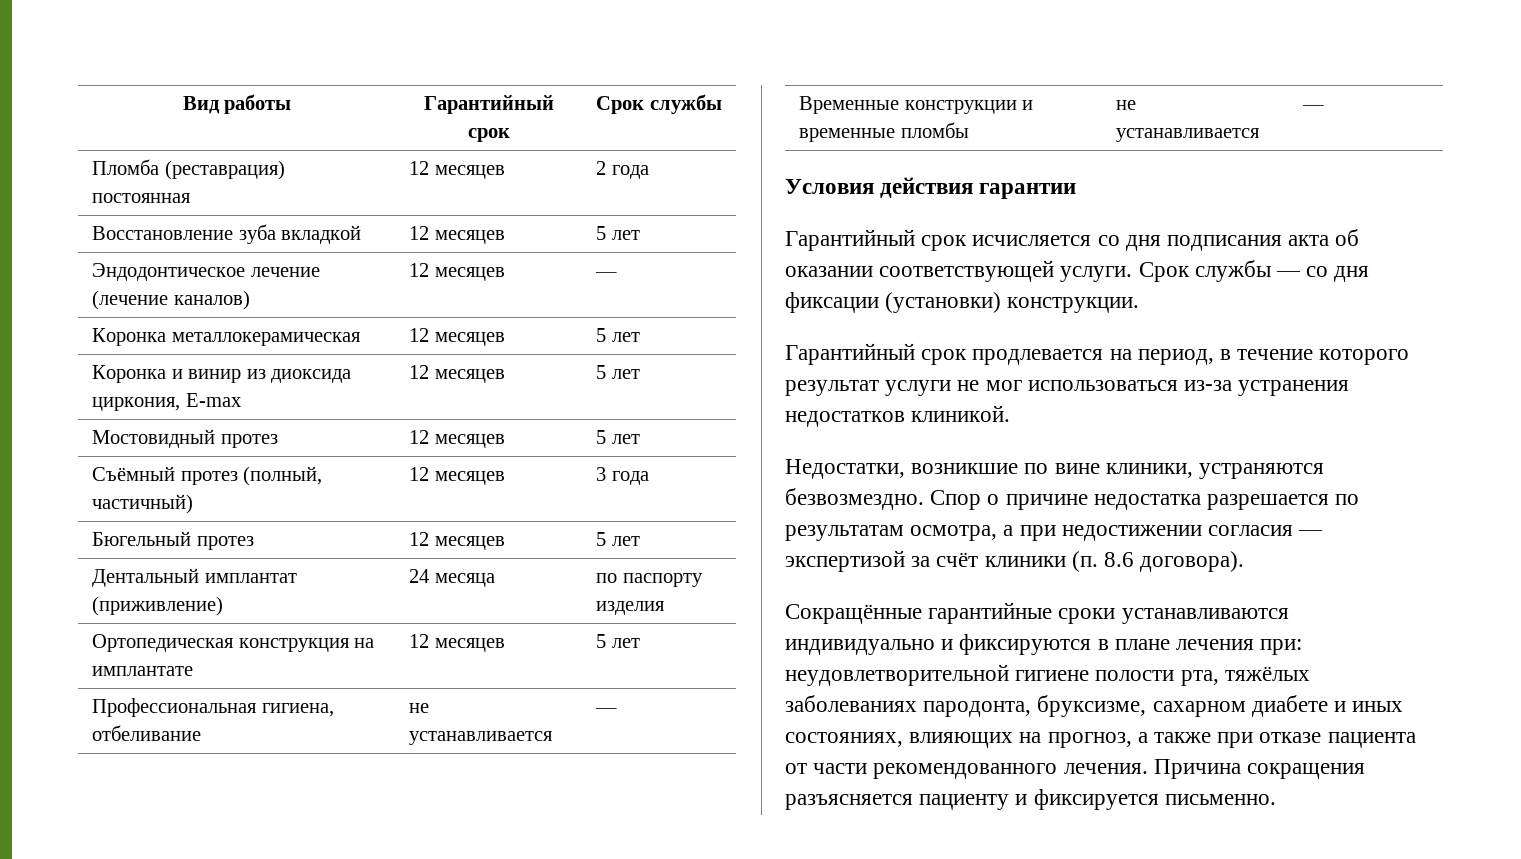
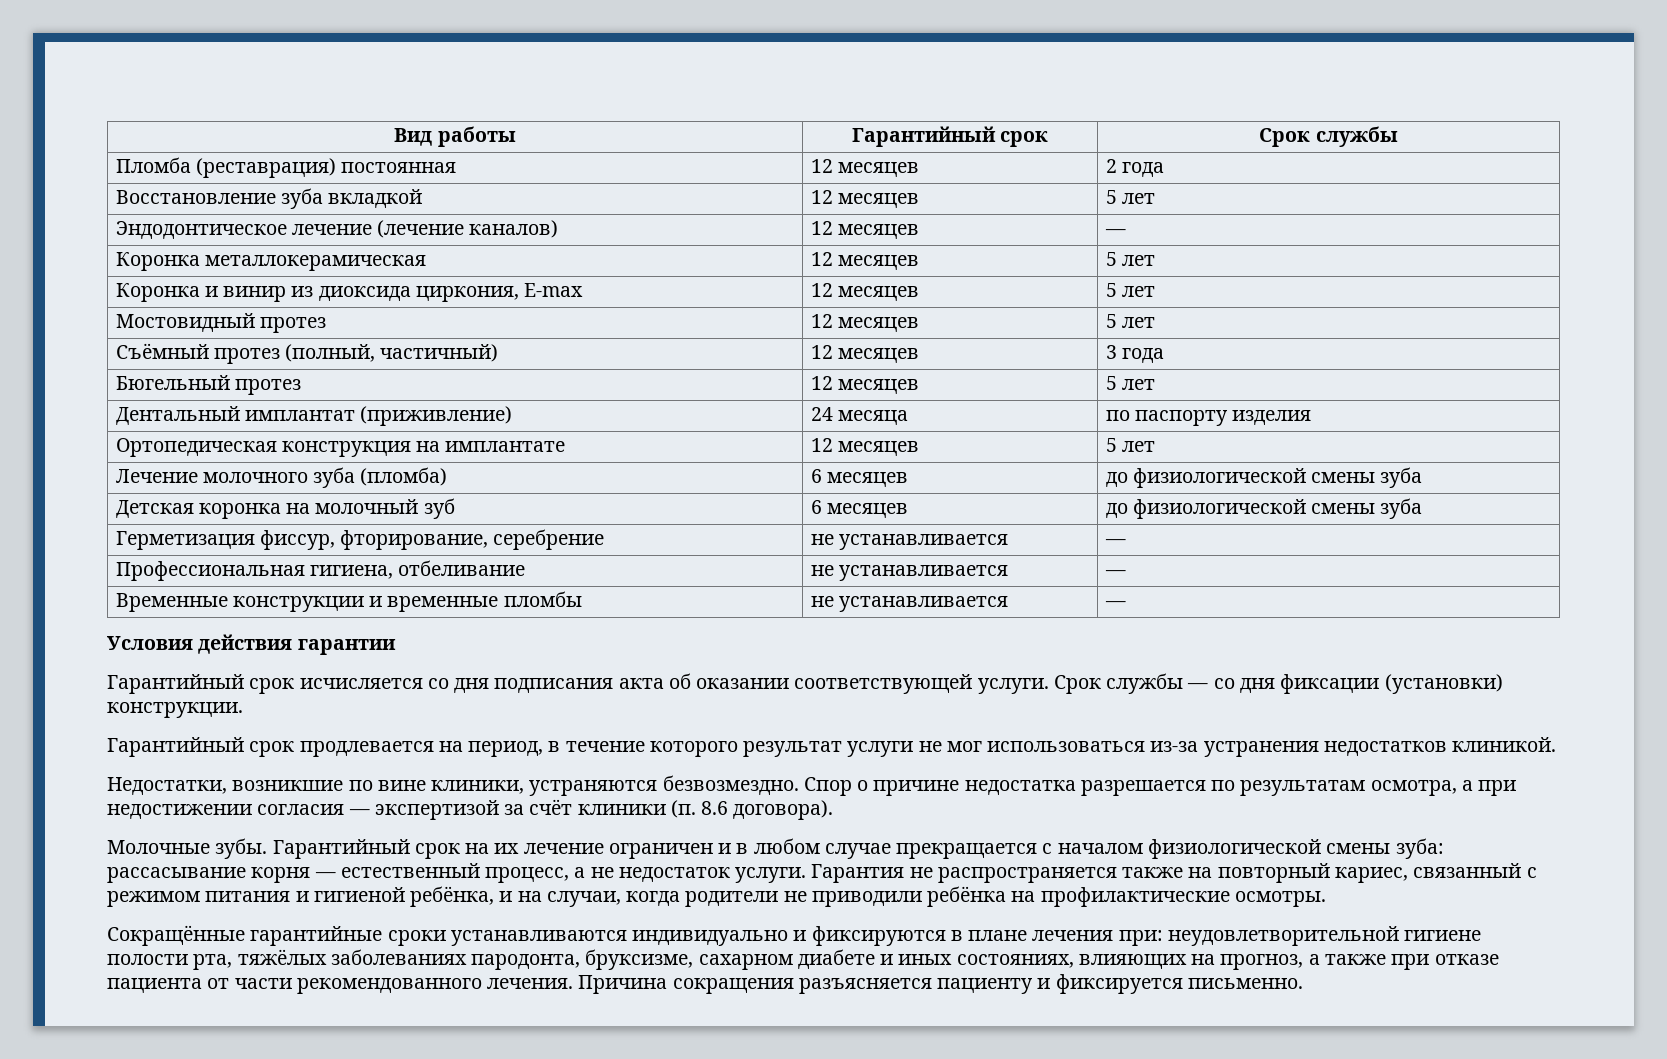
+ Лечение молочного зуба (пломба) | 6 месяцев | до физиологической смены зуба
+ Детская коронка на молочный зуб | 6 месяцев | до физиологической смены зуба
+ Герметизация фиссур, фторирование, серебрение | не устанавливается | —
+ Молочные зубы. Гарантийный срок на их лечение ограничен и в любом случае прекращается с началом физиологической смены зуба: рассасывание корня — естественный процесс, а не недостаток услуги. Гарантия не распространяется также на повторный кариес, связанный с режимом питания и гигиеной ребёнка, и на случаи, когда родители не приводили ребёнка на профилактические осмотры.

